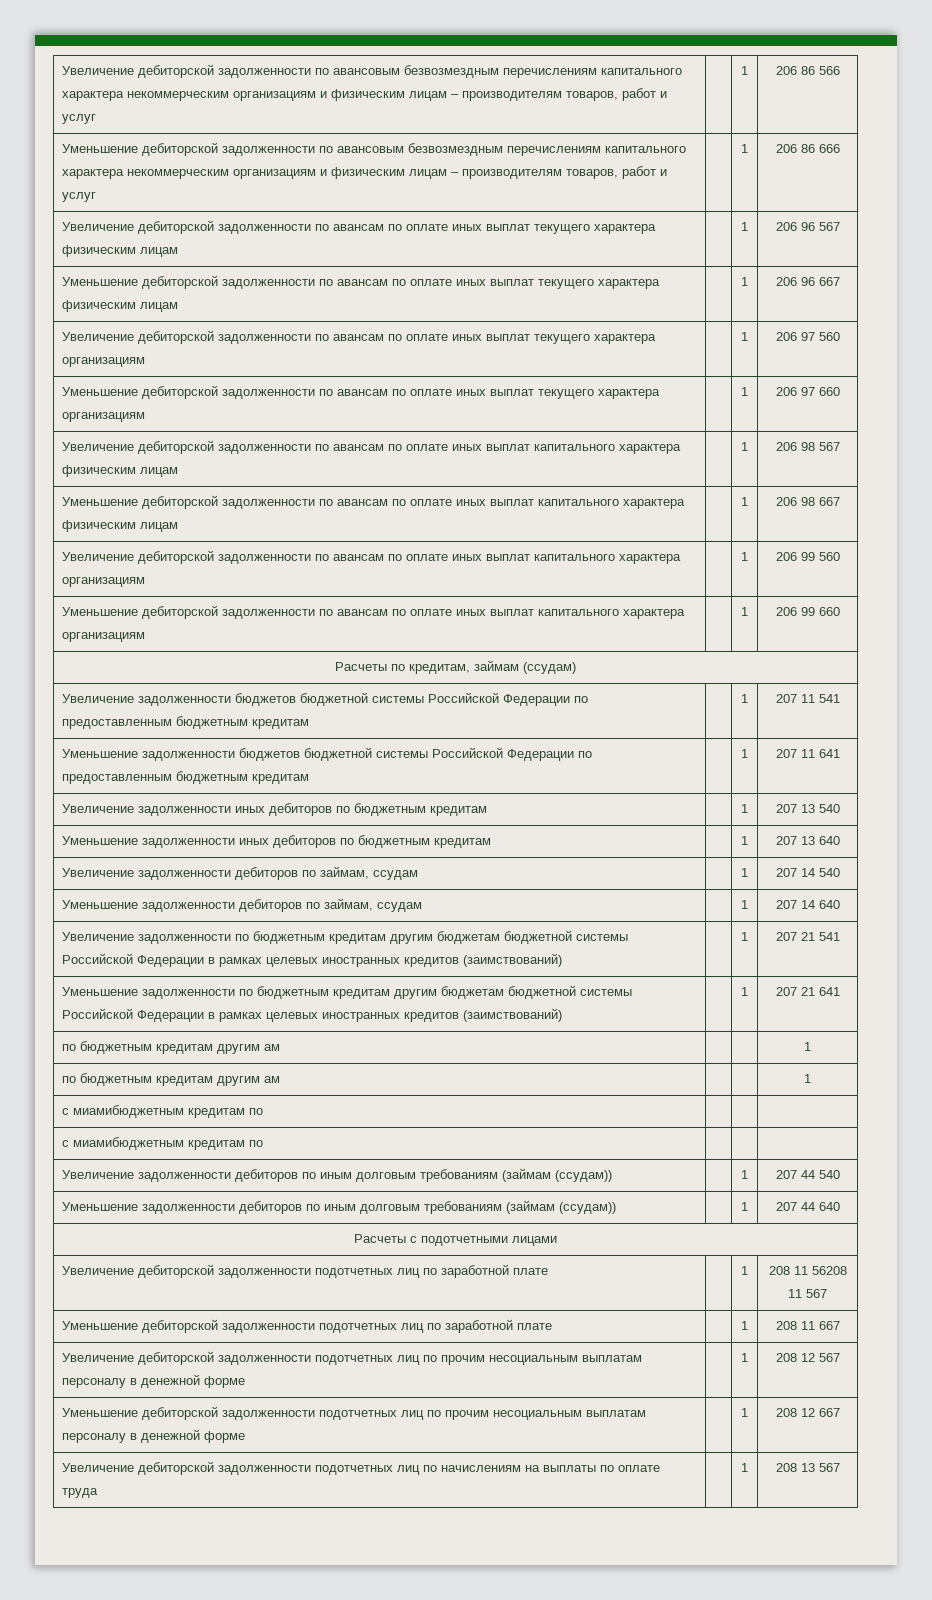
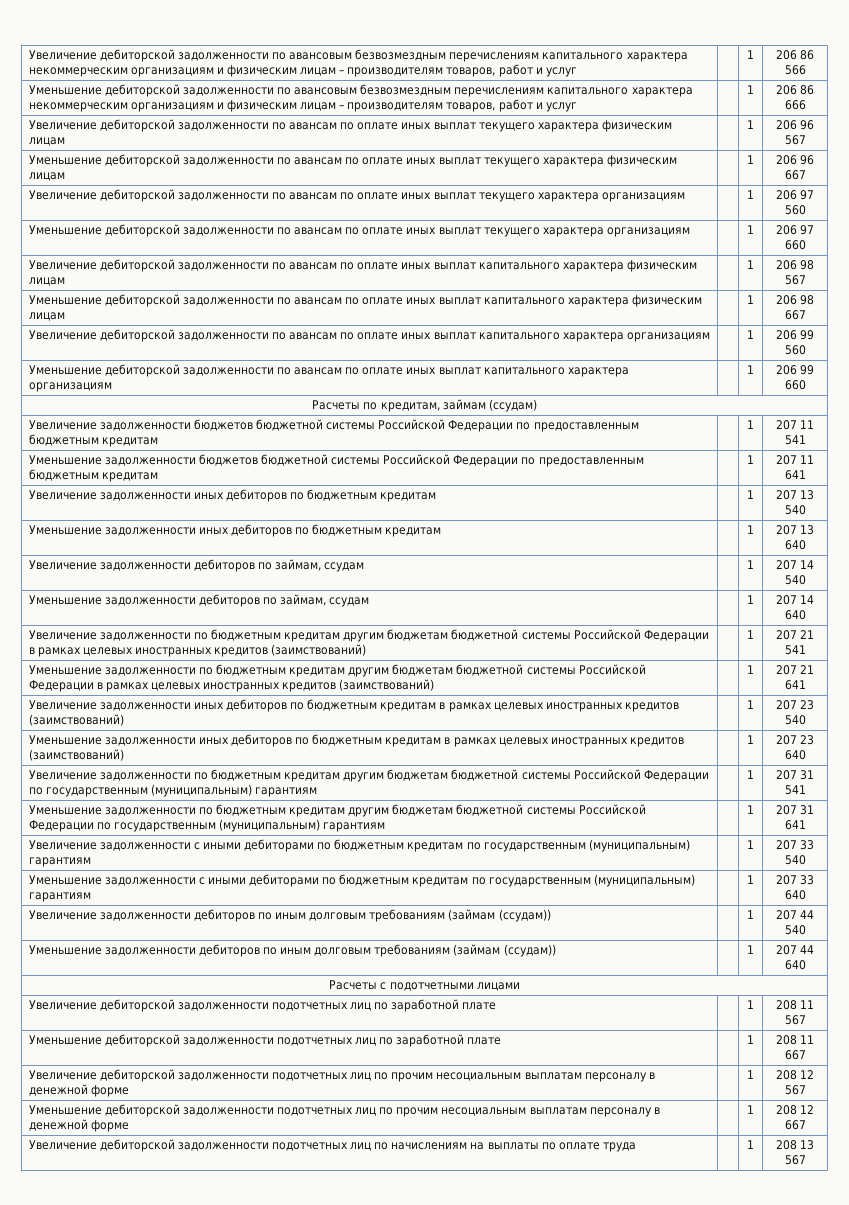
  Уменьшение задолженности по бюджетным кредитам другим бюджетам бюджетной системы Российской Федерации в рамках целевых иностранных кредитов (заимствований) | | 1 | 207 21 641
- по бюджетным кредитам другим ам | | | 1
- по бюджетным кредитам другим ам | | | 1
- с миамибюджетным кредитам по | | |
- с миамибюджетным кредитам по | | |
+ Увеличение задолженности иных дебиторов по бюджетным кредитам в рамках целевых иностранных кредитов (заимствований) | | 1 | 207 23 540
+ Уменьшение задолженности иных дебиторов по бюджетным кредитам в рамках целевых иностранных кредитов (заимствований) | | 1 | 207 23 640
+ Увеличение задолженности по бюджетным кредитам другим бюджетам бюджетной системы Российской Федерации по государственным (муниципальным) гарантиям | | 1 | 207 31 541
+ Уменьшение задолженности по бюджетным кредитам другим бюджетам бюджетной системы Российской Федерации по государственным (муниципальным) гарантиям | | 1 | 207 31 641
+ Увеличение задолженности с иными дебиторами по бюджетным кредитам по государственным (муниципальным) гарантиям | | 1 | 207 33 540
+ Уменьшение задолженности с иными дебиторами по бюджетным кредитам по государственным (муниципальным) гарантиям | | 1 | 207 33 640
- Увеличение дебиторской задолженности подотчетных лиц по заработной плате | | 1 | 208 11 56208 11 567
+ Увеличение дебиторской задолженности подотчетных лиц по заработной плате | | 1 | 208 11 567

